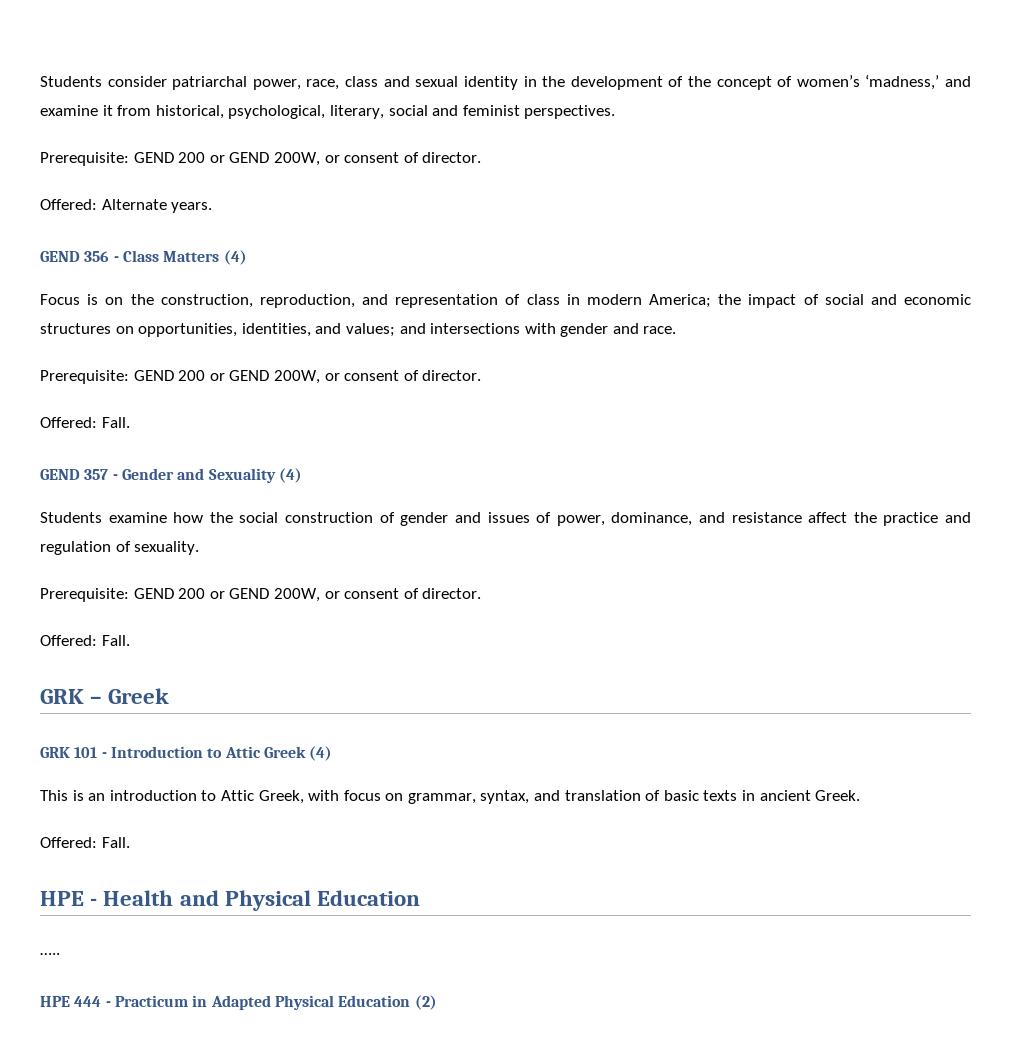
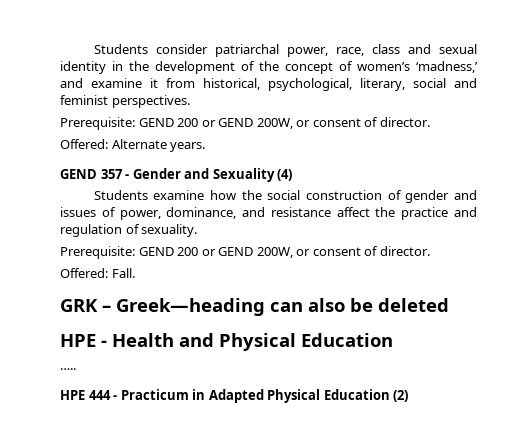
- GEND 356 - Class Matters (4)
- Focus is on the construction, reproduction, and representation of class in modern America; the impact of social and economic structures on opportunities, identities, and values; and intersections with gender and race.
- Prerequisite: GEND 200 or GEND 200W, or consent of director.
- Offered: Fall.
- GRK – Greek
- GRK 101 - Introduction to Attic Greek (4)
- This is an introduction to Attic Greek, with focus on grammar, syntax, and translation of basic texts in ancient Greek.
- Offered: Fall.
+ GRK – Greek—heading can also be deleted

